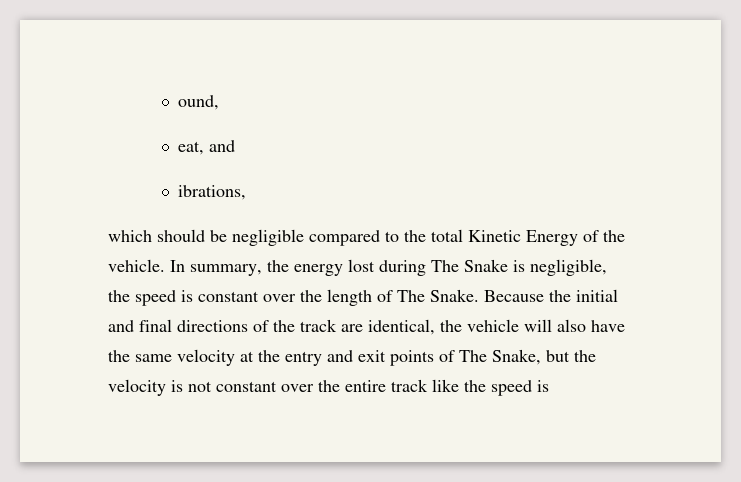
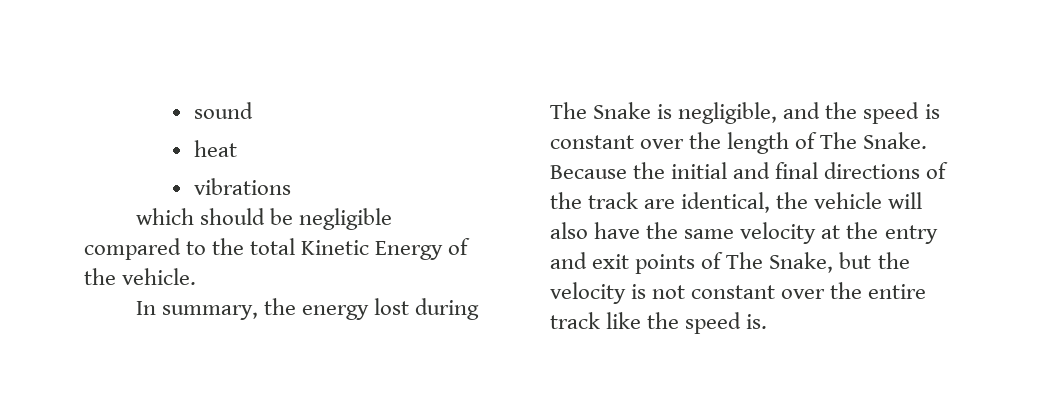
- ound,
- eat, and
- ibrations,
+ sound
+ heat
+ vibrations
- which should be negligible compared to the total Kinetic Energy of the vehicle. In summary, the energy lost during The Snake is negligible, the speed is constant over the length of The Snake.
+ which should be negligible compared to the total Kinetic Energy of the vehicle.
+ In summary, the energy lost during The Snake is negligible, and the speed is constant over the length of The Snake.
- Because the initial and final directions of the track are identical, the vehicle will also have the same velocity at the entry and exit points of The Snake, but the velocity is not constant over the entire track like the speed is
+ Because the initial and final directions of the track are identical, the vehicle will also have the same velocity at the entry and exit points of The Snake, but the velocity is not constant over the entire track like the speed is.

